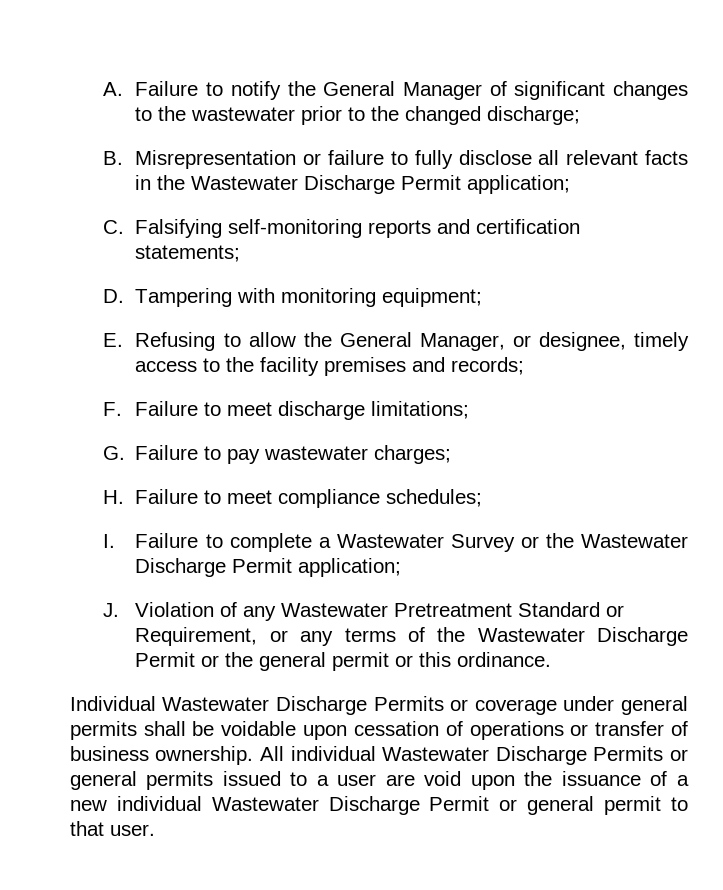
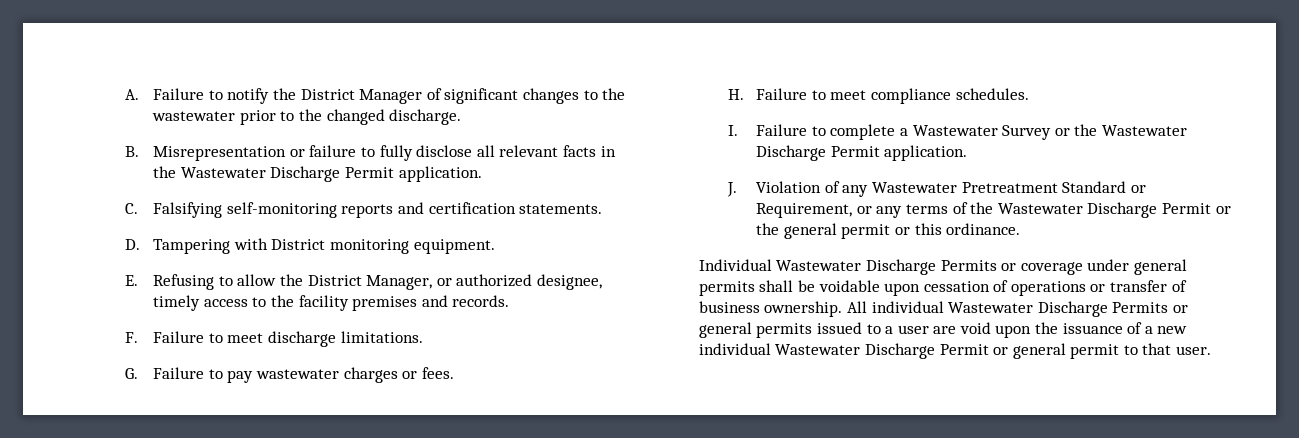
- A. Failure to notify the General Manager of significant changes to the wastewater prior to the changed discharge;
+ A. Failure to notify the District Manager of significant changes to the wastewater prior to the changed discharge.
- B. Misrepresentation or failure to fully disclose all relevant facts in the Wastewater Discharge Permit application;
+ B. Misrepresentation or failure to fully disclose all relevant facts in the Wastewater Discharge Permit application.
- C. Falsifying self-monitoring reports and certification statements;
+ C. Falsifying self-monitoring reports and certification statements.
- D. Tampering with monitoring equipment;
+ D. Tampering with District monitoring equipment.
- E. Refusing to allow the General Manager, or designee, timely access to the facility premises and records;
+ E. Refusing to allow the District Manager, or authorized designee, timely access to the facility premises and records.
- F. Failure to meet discharge limitations;
+ F. Failure to meet discharge limitations.
- G. Failure to pay wastewater charges;
+ G. Failure to pay wastewater charges or fees.
- H. Failure to meet compliance schedules;
+ H. Failure to meet compliance schedules.
- I. Failure to complete a Wastewater Survey or the Wastewater Discharge Permit application;
+ I. Failure to complete a Wastewater Survey or the Wastewater Discharge Permit application.

